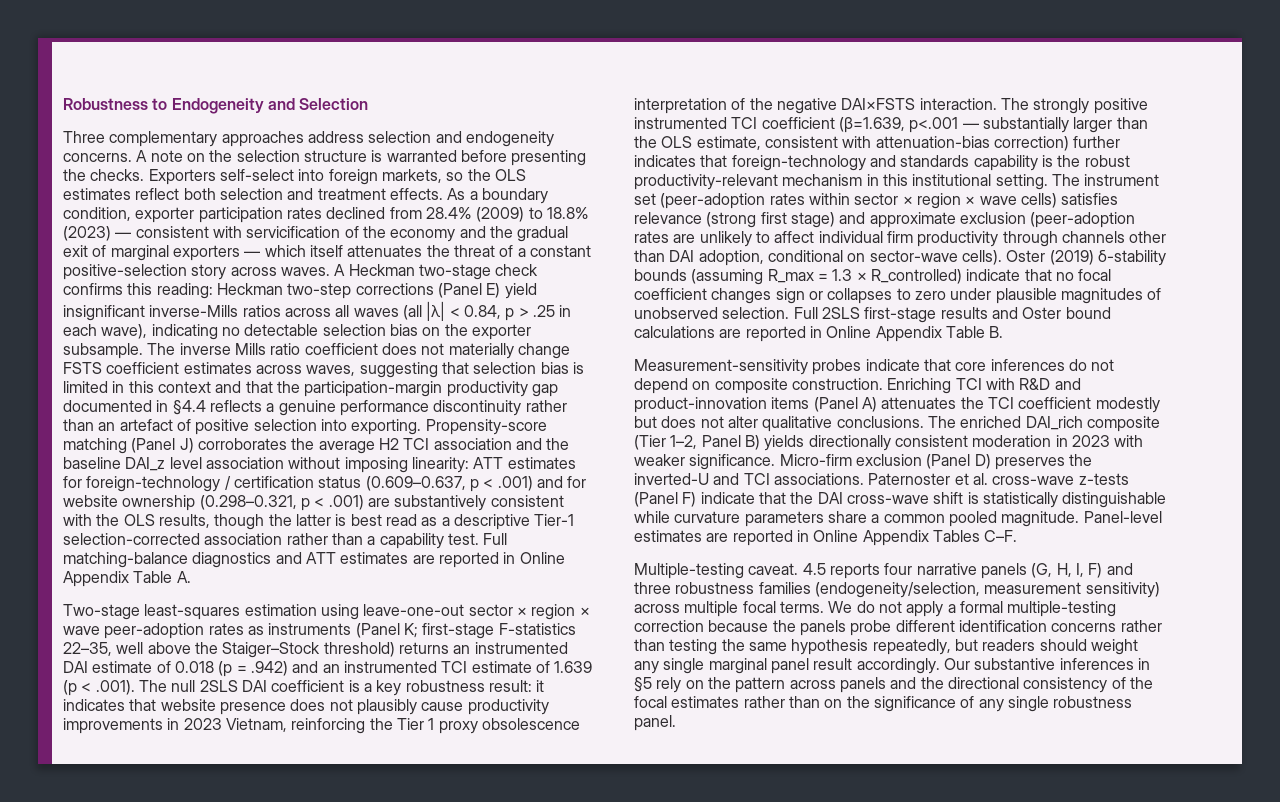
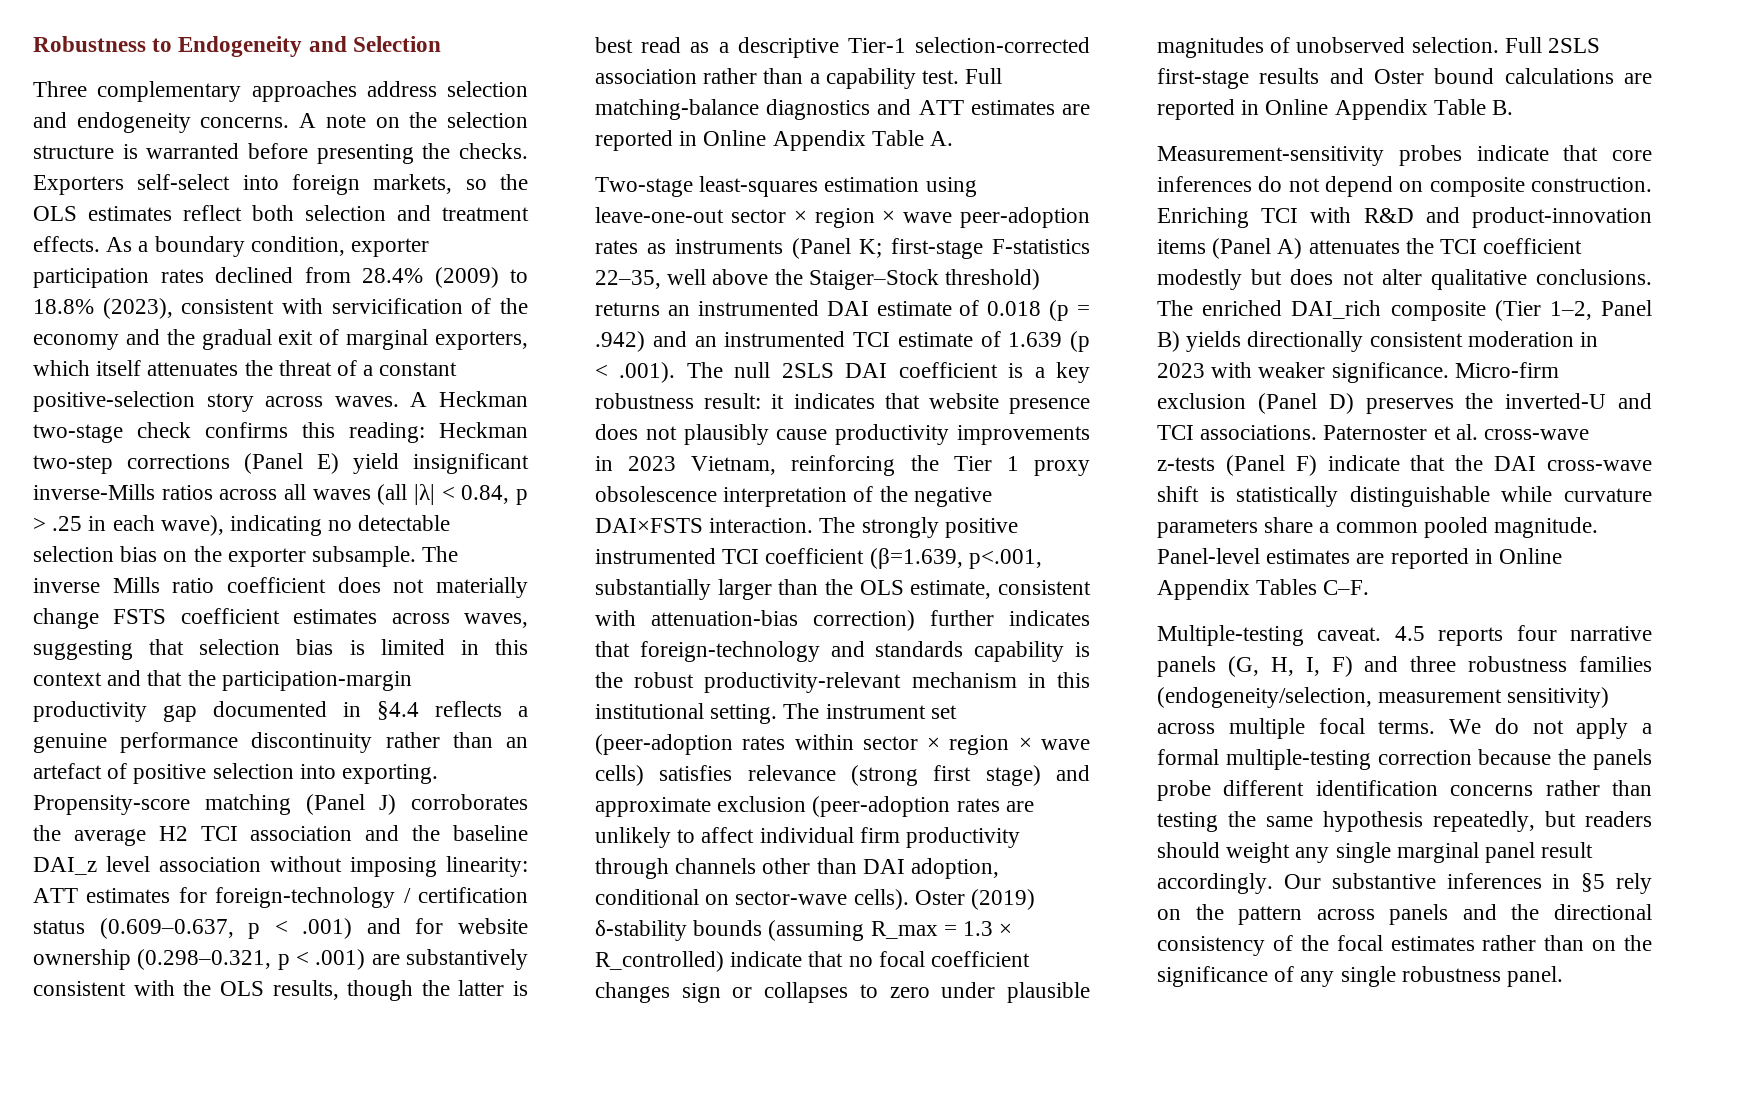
- As a boundary condition, exporter participation rates declined from 28.4% (2009) to 18.8% (2023) — consistent with servicification of the economy and the gradual exit of marginal exporters — which itself attenuates the threat of a constant positive-selection story across waves.
+ As a boundary condition, exporter participation rates declined from 28.4% (2009) to 18.8% (2023), consistent with servicification of the economy and the gradual exit of marginal exporters, which itself attenuates the threat of a constant positive-selection story across waves.
- The strongly positive instrumented TCI coefficient (β=1.639, p<.001 — substantially larger than the OLS estimate, consistent with attenuation-bias correction) further indicates that foreign-technology and standards capability is the robust productivity-relevant mechanism in this institutional setting.
+ The strongly positive instrumented TCI coefficient (β=1.639, p<.001, substantially larger than the OLS estimate, consistent with attenuation-bias correction) further indicates that foreign-technology and standards capability is the robust productivity-relevant mechanism in this institutional setting.

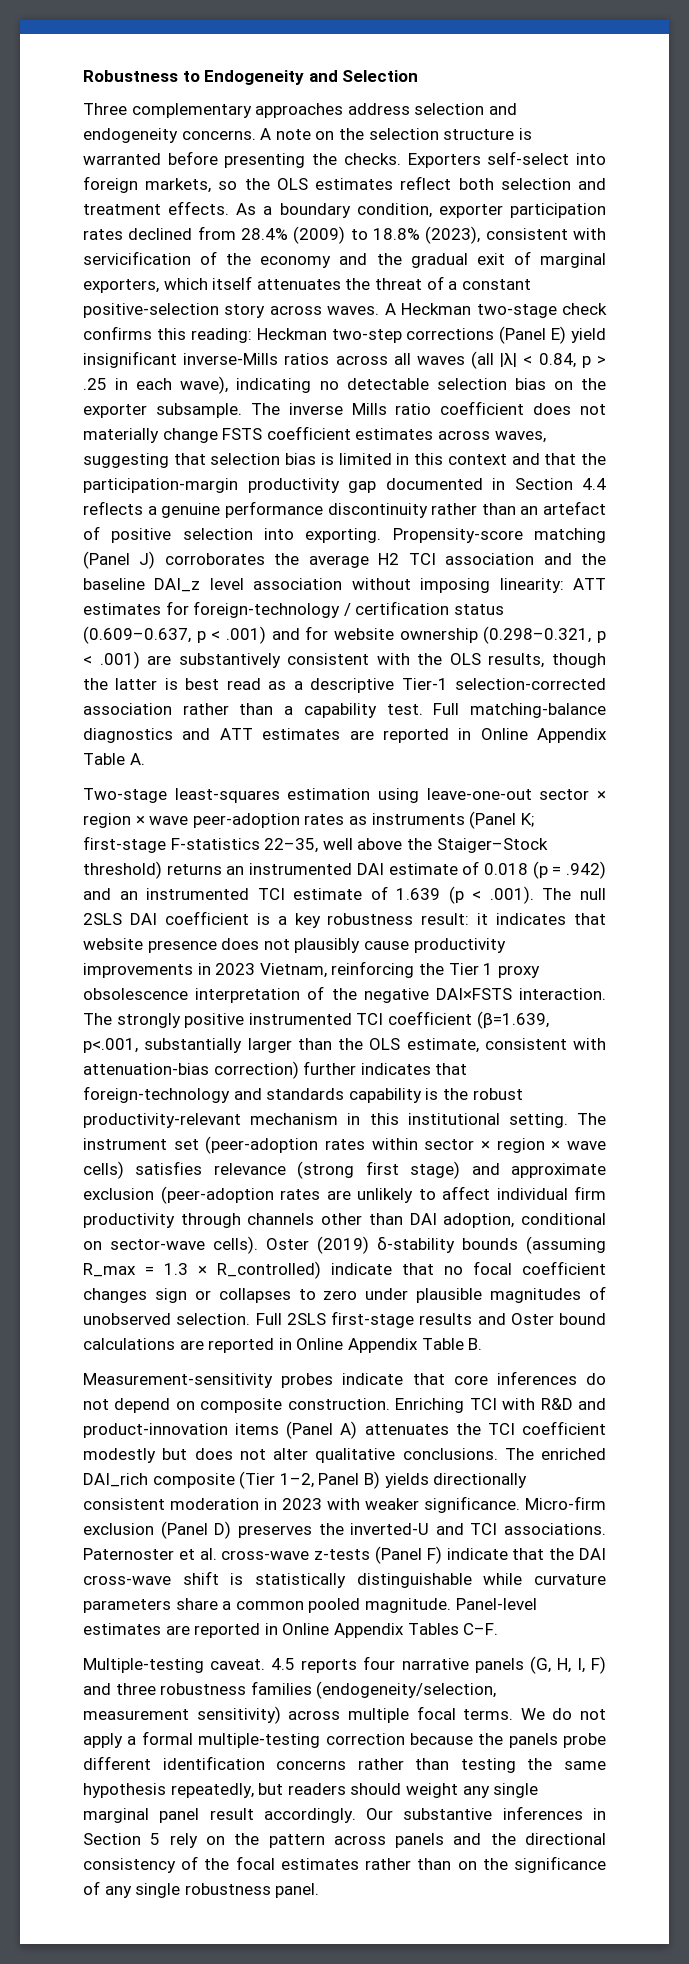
- The inverse Mills ratio coefficient does not materially change FSTS coefficient estimates across waves, suggesting that selection bias is limited in this context and that the participation-margin productivity gap documented in §4.4 reflects a genuine performance discontinuity rather than an artefact of positive selection into exporting.
+ The inverse Mills ratio coefficient does not materially change FSTS coefficient estimates across waves, suggesting that selection bias is limited in this context and that the participation-margin productivity gap documented in Section 4.4 reflects a genuine performance discontinuity rather than an artefact of positive selection into exporting.
- Our substantive inferences in §5 rely on the pattern across panels and the directional consistency of the focal estimates rather than on the significance of any single robustness panel.
+ Our substantive inferences in Section 5 rely on the pattern across panels and the directional consistency of the focal estimates rather than on the significance of any single robustness panel.

